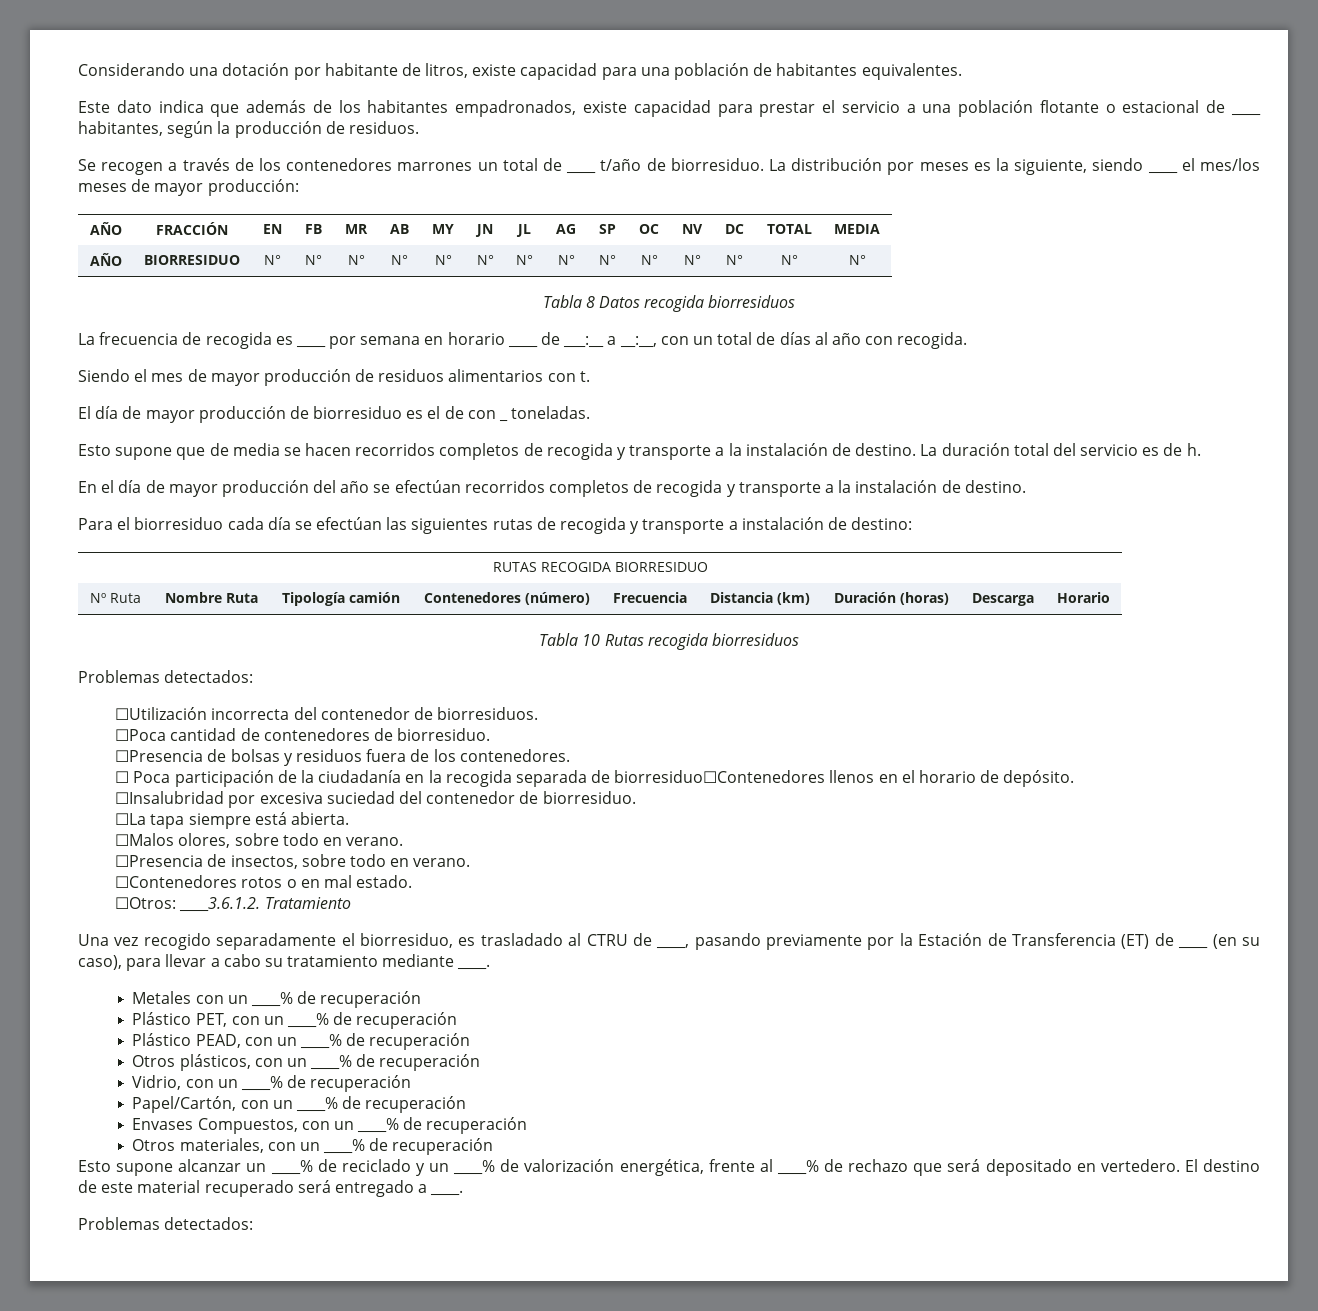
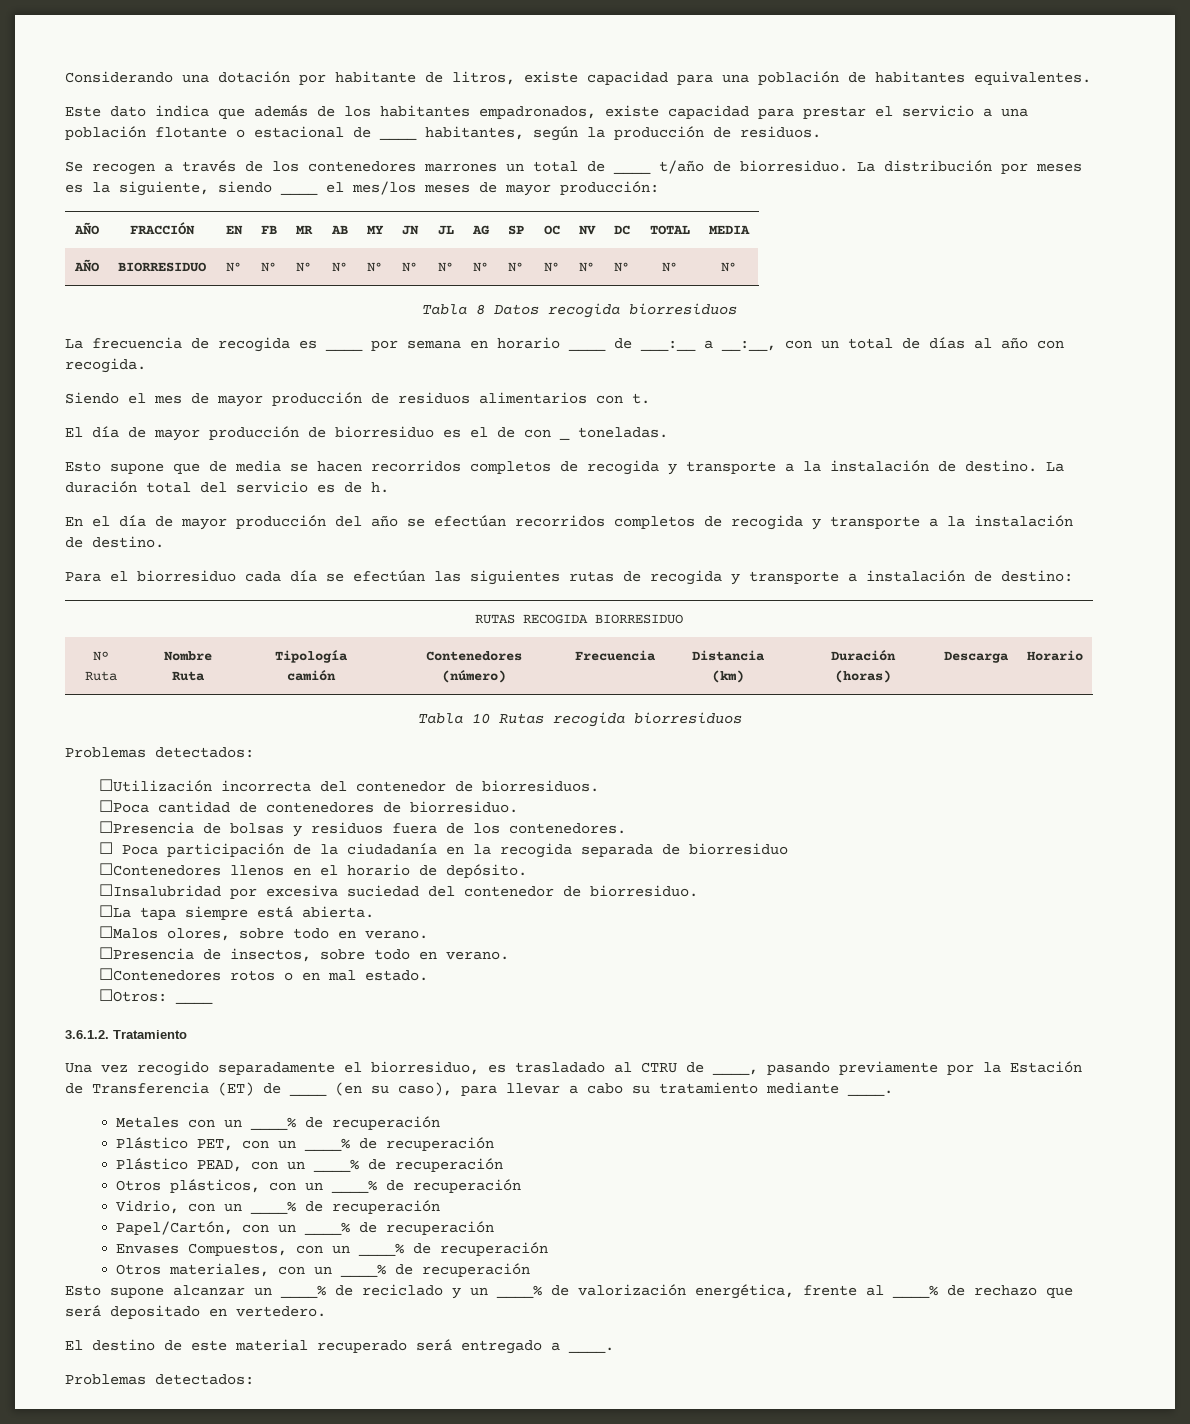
- ☐ Poca participación de la ciudadanía en la recogida separada de biorresiduo☐Contenedores llenos en el horario de depósito.
+ ☐ Poca participación de la ciudadanía en la recogida separada de biorresiduo
+ ☐Contenedores llenos en el horario de depósito.
- ☐Otros: ____3.6.1.2. Tratamiento
+ ☐Otros: ____
+ 3.6.1.2. Tratamiento
- Esto supone alcanzar un ____% de reciclado y un ____% de valorización energética, frente al ____% de rechazo que será depositado en vertedero. El destino de este material recuperado será entregado a ____.
+ Esto supone alcanzar un ____% de reciclado y un ____% de valorización energética, frente al ____% de rechazo que será depositado en vertedero.
+ El destino de este material recuperado será entregado a ____.

